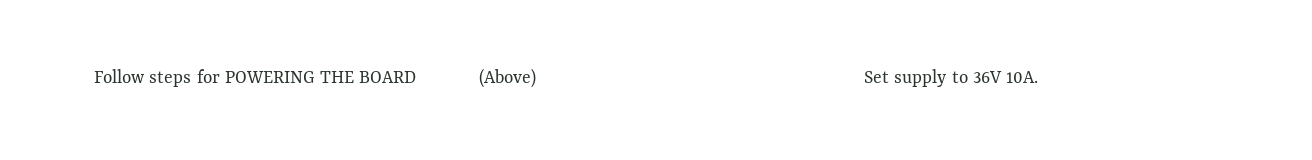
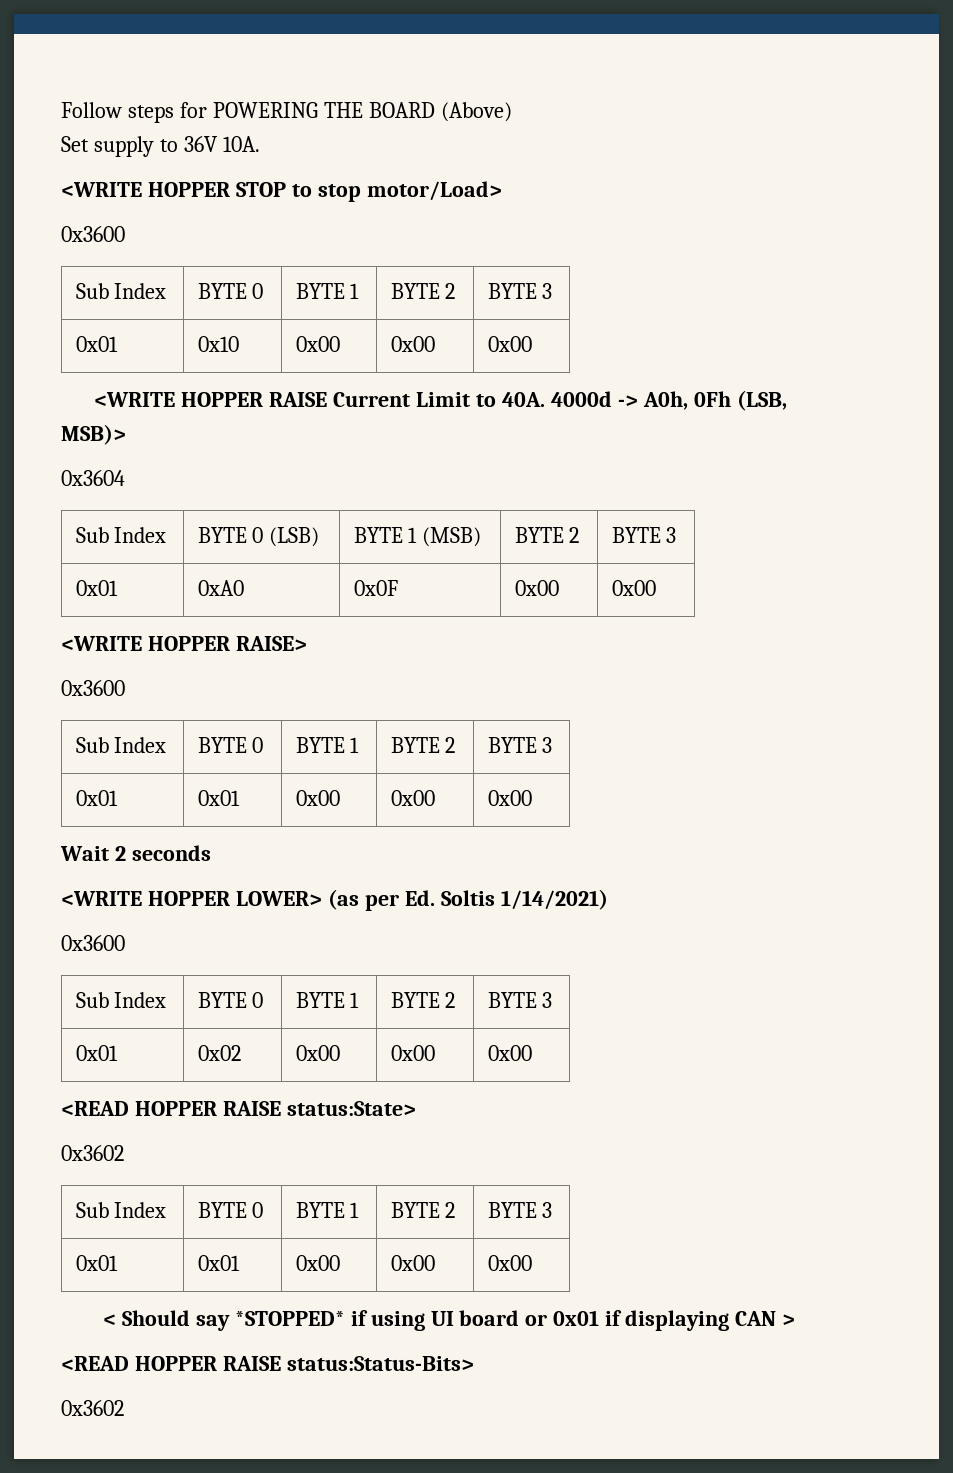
+ <WRITE HOPPER STOP to stop motor/Load>
+ 0x3600
+ Sub Index | BYTE 0 | BYTE 1 | BYTE 2 | BYTE 3
+ 0x01 | 0x10 | 0x00 | 0x00 | 0x00
+ <WRITE HOPPER RAISE Current Limit to 40A. 4000d -> A0h, 0Fh (LSB, MSB)>
+ 0x3604
+ Sub Index | BYTE 0 (LSB) | BYTE 1 (MSB) | BYTE 2 | BYTE 3
+ 0x01 | 0xA0 | 0x0F | 0x00 | 0x00
+ <WRITE HOPPER RAISE>
+ 0x3600
+ Sub Index | BYTE 0 | BYTE 1 | BYTE 2 | BYTE 3
+ 0x01 | 0x01 | 0x00 | 0x00 | 0x00
+ Wait 2 seconds
+ <WRITE HOPPER LOWER> (as per Ed. Soltis 1/14/2021)
+ 0x3600
+ Sub Index | BYTE 0 | BYTE 1 | BYTE 2 | BYTE 3
+ 0x01 | 0x02 | 0x00 | 0x00 | 0x00
+ <READ HOPPER RAISE status:State>
+ 0x3602
+ Sub Index | BYTE 0 | BYTE 1 | BYTE 2 | BYTE 3
+ 0x01 | 0x01 | 0x00 | 0x00 | 0x00
+ < Should say *STOPPED* if using UI board or 0x01 if displaying CAN >
+ <READ HOPPER RAISE status:Status-Bits>
+ 0x3602

